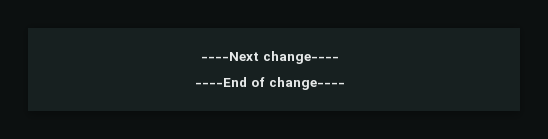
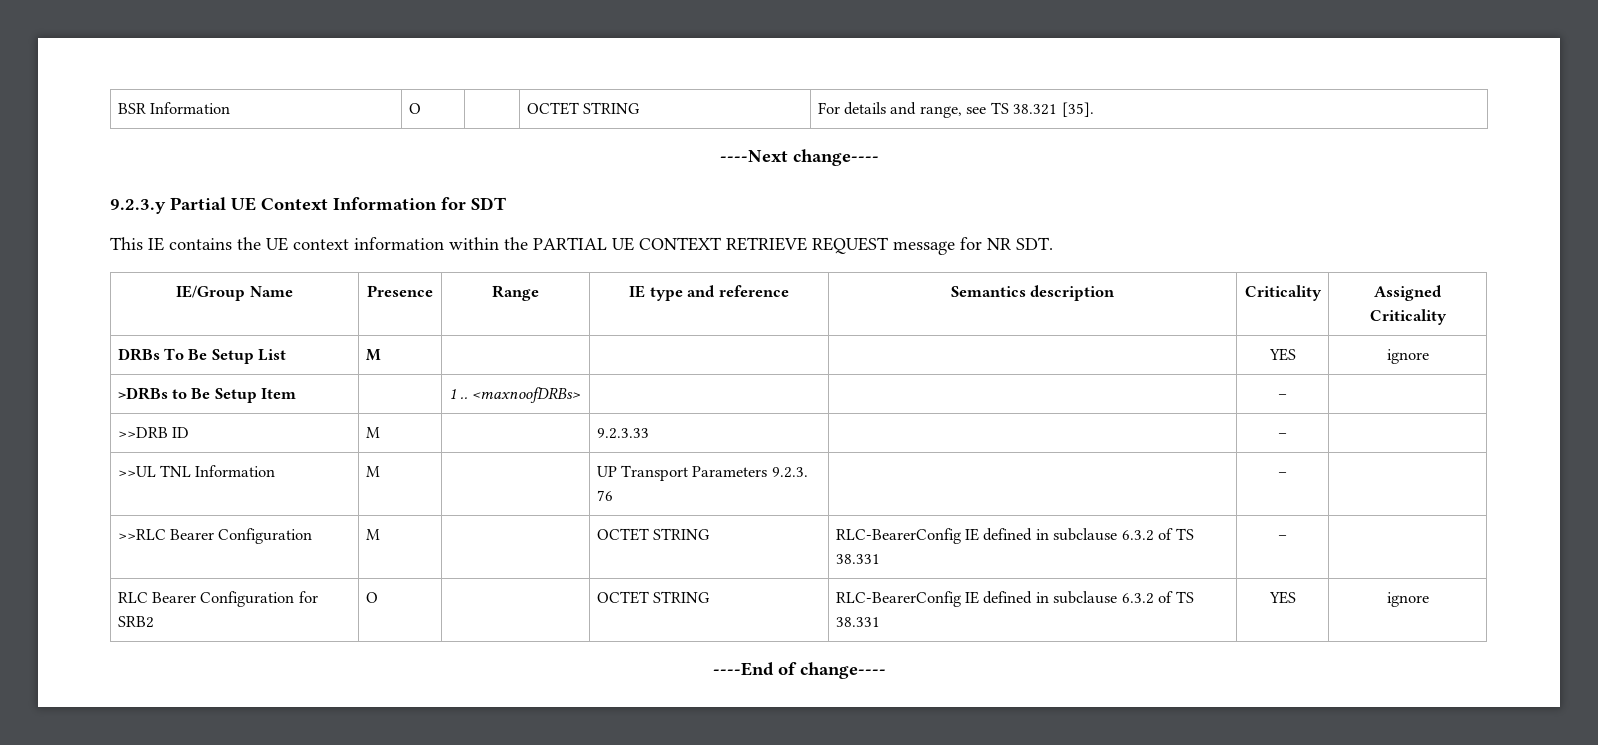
+ BSR Information | O | | OCTET STRING | For details and range, see TS 38.321 [35].
  ----Next change----
+ 9.2.3.y Partial UE Context Information for SDT
+ This IE contains the UE context information within the PARTIAL UE CONTEXT RETRIEVE REQUEST message for NR SDT.
+ IE/Group Name | Presence | Range | IE type and reference | Semantics description | Criticality | Assigned Criticality
+ DRBs To Be Setup List | M | | | | YES | ignore
+ >DRBs to Be Setup Item | | 1 .. <maxnoofDRBs> | | | – |
+ >>DRB ID | M | | 9.2.3.33 | | – |
+ >>UL TNL Information | M | | UP Transport Parameters 9.2.3. 76 | | – |
+ >>RLC Bearer Configuration | M | | OCTET STRING | RLC-BearerConfig IE defined in subclause 6.3.2 of TS 38.331 | – |
+ RLC Bearer Configuration for SRB2 | O | | OCTET STRING | RLC-BearerConfig IE defined in subclause 6.3.2 of TS 38.331 | YES | ignore

